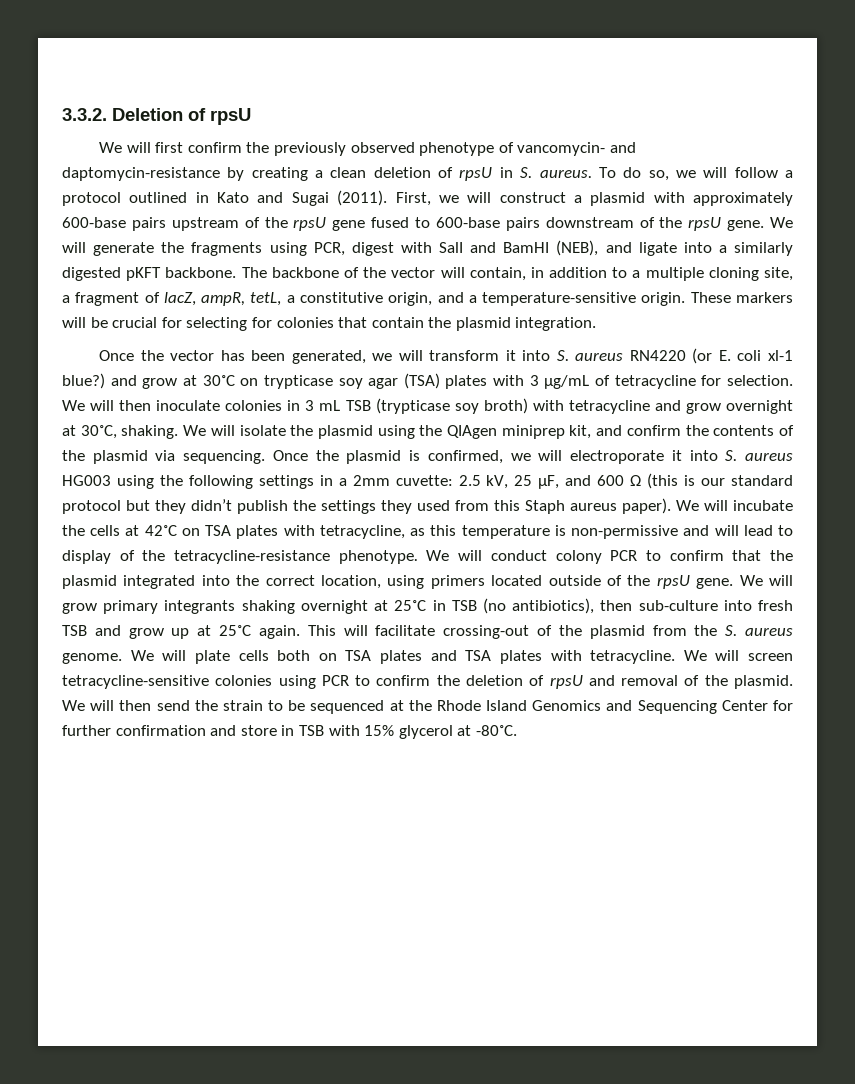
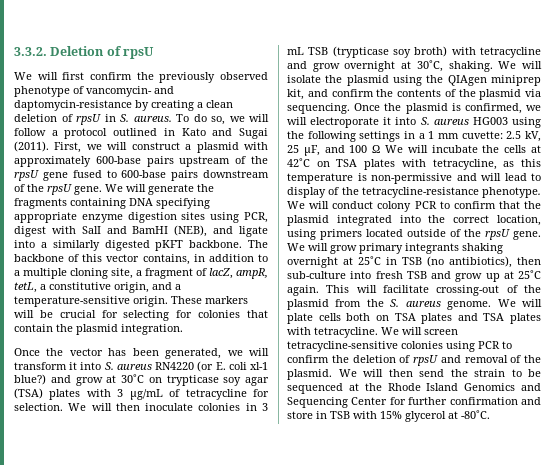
- We will generate the fragments using PCR, digest with SalI and BamHI (NEB), and ligate into a similarly digested pKFT backbone.
+ We will generate the fragments containing DNA specifying appropriate enzyme digestion sites using PCR, digest with SalI and BamHI (NEB), and ligate into a similarly digested pKFT backbone.
- The backbone of the vector will contain, in addition to a multiple cloning site, a fragment of lacZ, ampR, tetL, a constitutive origin, and a temperature-sensitive origin.
+ The backbone of this vector contains, in addition to a multiple cloning site, a fragment of lacZ, ampR, tetL, a constitutive origin, and a temperature-sensitive origin.
- Once the plasmid is confirmed, we will electroporate it into S. aureus HG003 using the following settings in a 2mm cuvette: 2.5 kV, 25 μF, and 600 Ω (this is our standard protocol but they didn’t publish the settings they used from this Staph aureus paper). We will incubate the cells at 42˚C on TSA plates with tetracycline, as this temperature is non-permissive and will lead to display of the tetracycline-resistance phenotype.
+ Once the plasmid is confirmed, we will electroporate it into S. aureus HG003 using the following settings in a 1 mm cuvette: 2.5 kV, 25 μF, and 100 Ω We will incubate the cells at 42˚C on TSA plates with tetracycline, as this temperature is non-permissive and will lead to display of the tetracycline-resistance phenotype.

